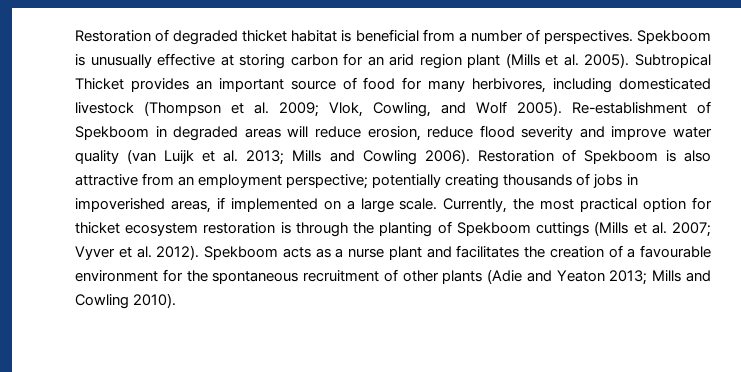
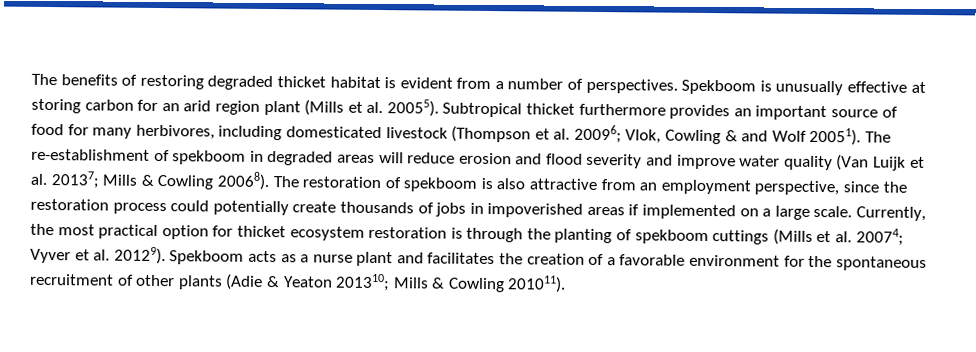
- Restoration of degraded thicket habitat is beneficial from a number of perspectives.
+ The benefits of restoring degraded thicket habitat is evident from a number of perspectives.
- Spekboom is unusually effective at storing carbon for an arid region plant (Mills et al. 2005). Subtropical Thicket provides an important source of food for many herbivores, including domesticated livestock (Thompson et al. 2009; Vlok, Cowling, and Wolf 2005). Re-establishment of Spekboom in degraded areas will reduce erosion, reduce flood severity and improve water quality (van Luijk et al. 2013; Mills and Cowling 2006). Restoration of Spekboom is also attractive from an employment perspective; potentially creating thousands of jobs in impoverished areas, if implemented on a large scale.
+ Spekboom is unusually effective at storing carbon for an arid region plant (Mills et al. 20055). Subtropical thicket furthermore provides an important source of food for many herbivores, including domesticated livestock (Thompson et al. 20096; Vlok, Cowling & and Wolf 20051). The re-establishment of spekboom in degraded areas will reduce erosion and flood severity and improve water quality (Van Luijk et al. 20137; Mills & Cowling 20068). The restoration of spekboom is also attractive from an employment perspective, since the restoration process could potentially create thousands of jobs in impoverished areas if implemented on a large scale.
- Currently, the most practical option for thicket ecosystem restoration is through the planting of Spekboom cuttings (Mills et al. 2007; Vyver et al. 2012).
+ Currently, the most practical option for thicket ecosystem restoration is through the planting of spekboom cuttings (Mills et al. 20074; Vyver et al. 20129).
- Spekboom acts as a nurse plant and facilitates the creation of a favourable environment for the spontaneous recruitment of other plants (Adie and Yeaton 2013; Mills and Cowling 2010).
+ Spekboom acts as a nurse plant and facilitates the creation of a favorable environment for the spontaneous recruitment of other plants (Adie & Yeaton 201310; Mills & Cowling 201011).

